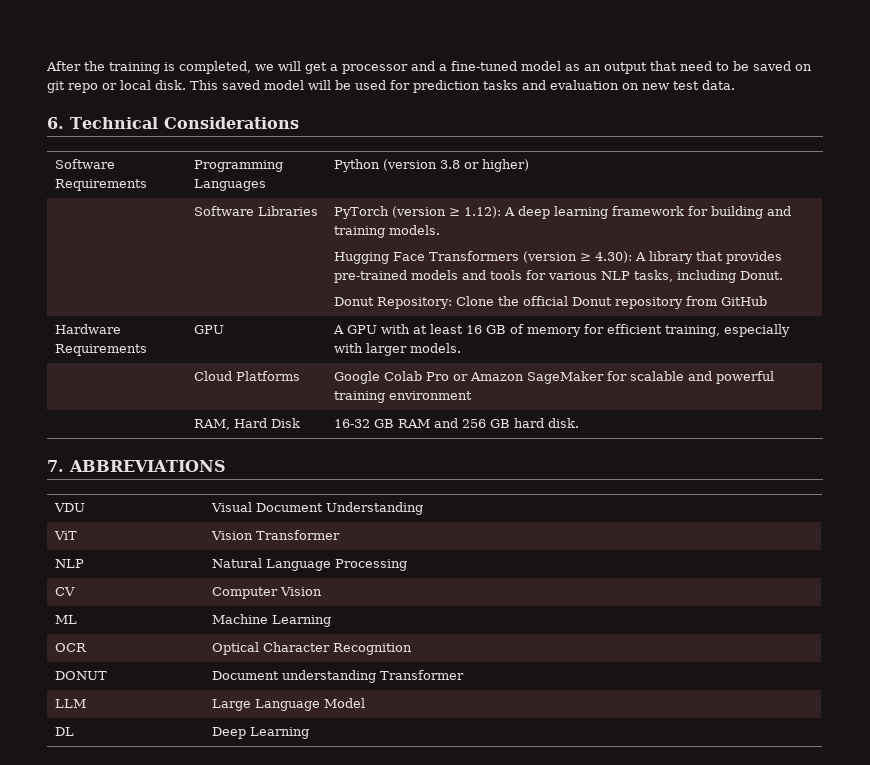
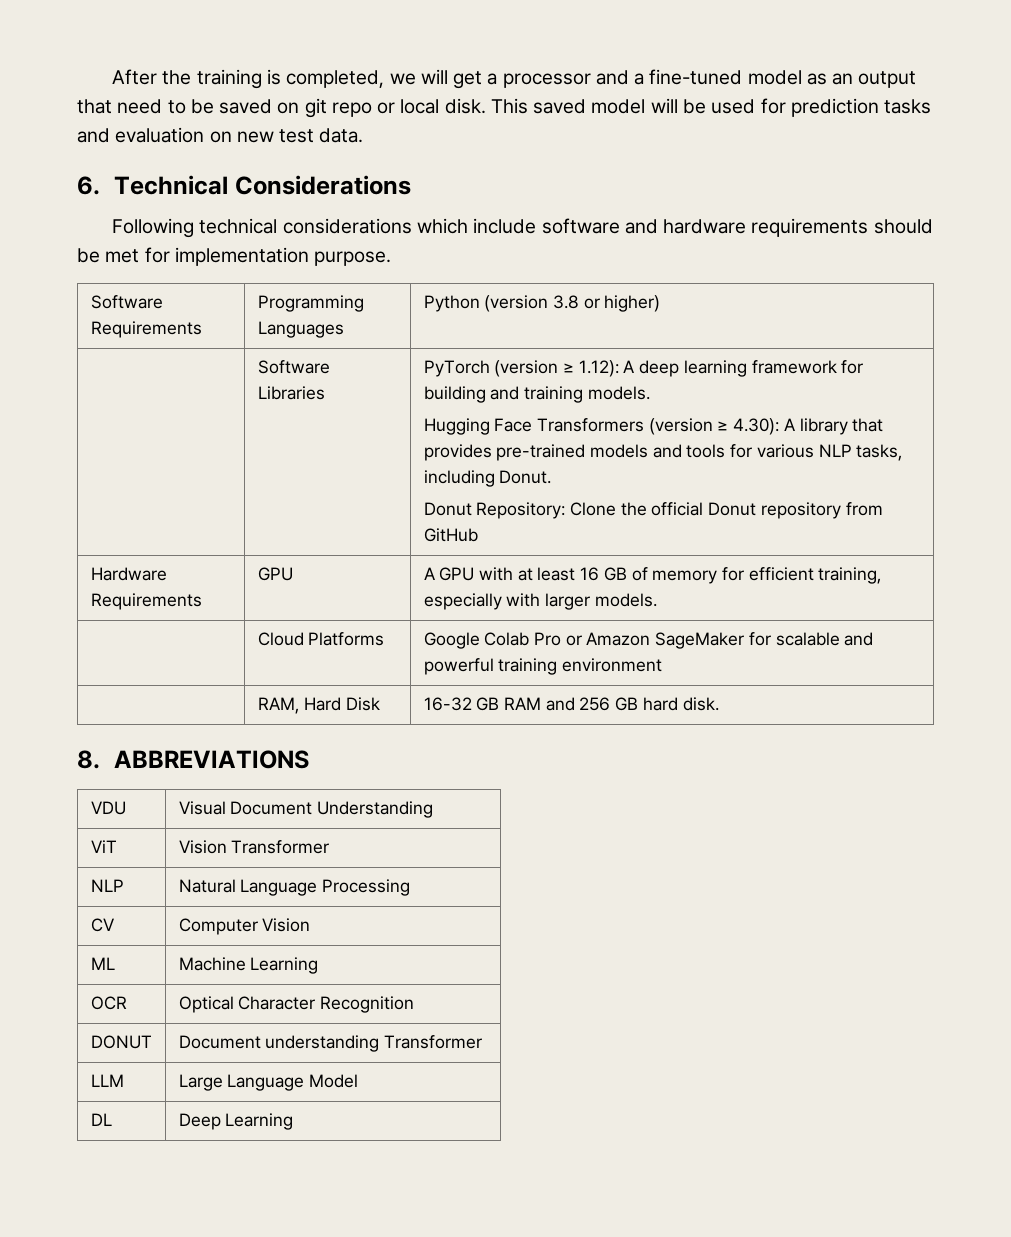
+ Following technical considerations which include software and hardware requirements should be met for implementation purpose.
- 7. ABBREVIATIONS
+ 8. ABBREVIATIONS

